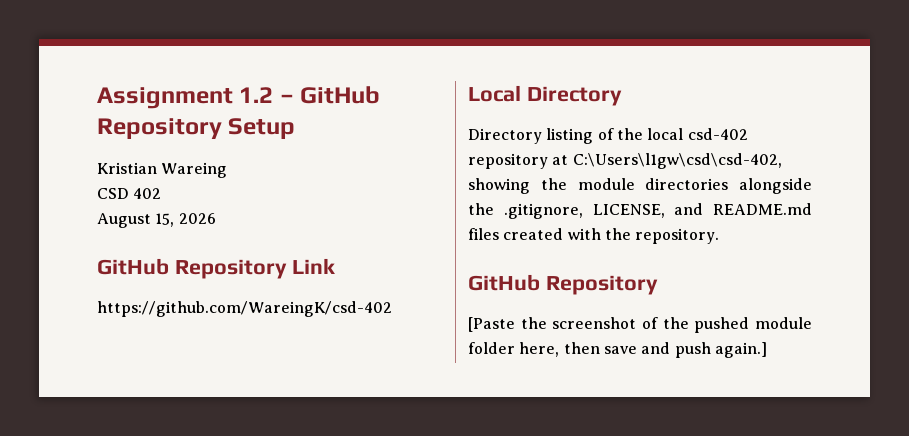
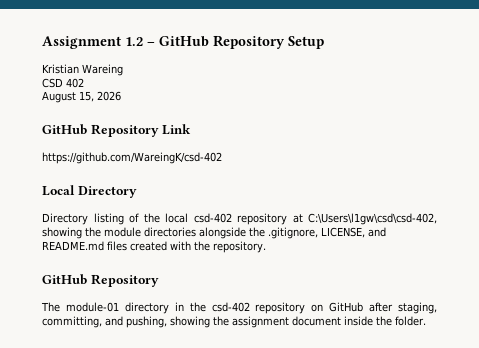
- [Paste the screenshot of the pushed module folder here, then save and push again.]
+ The module-01 directory in the csd-402 repository on GitHub after staging, committing, and pushing, showing the assignment document inside the folder.

